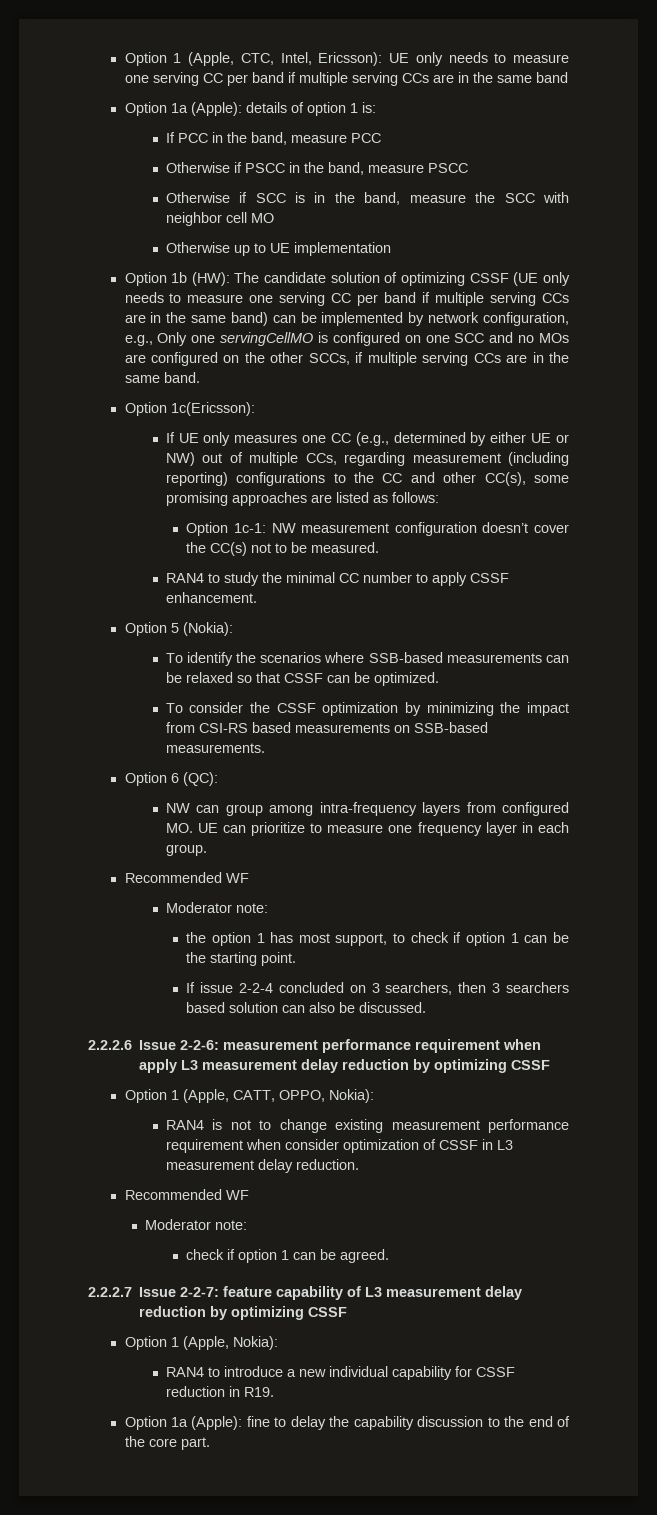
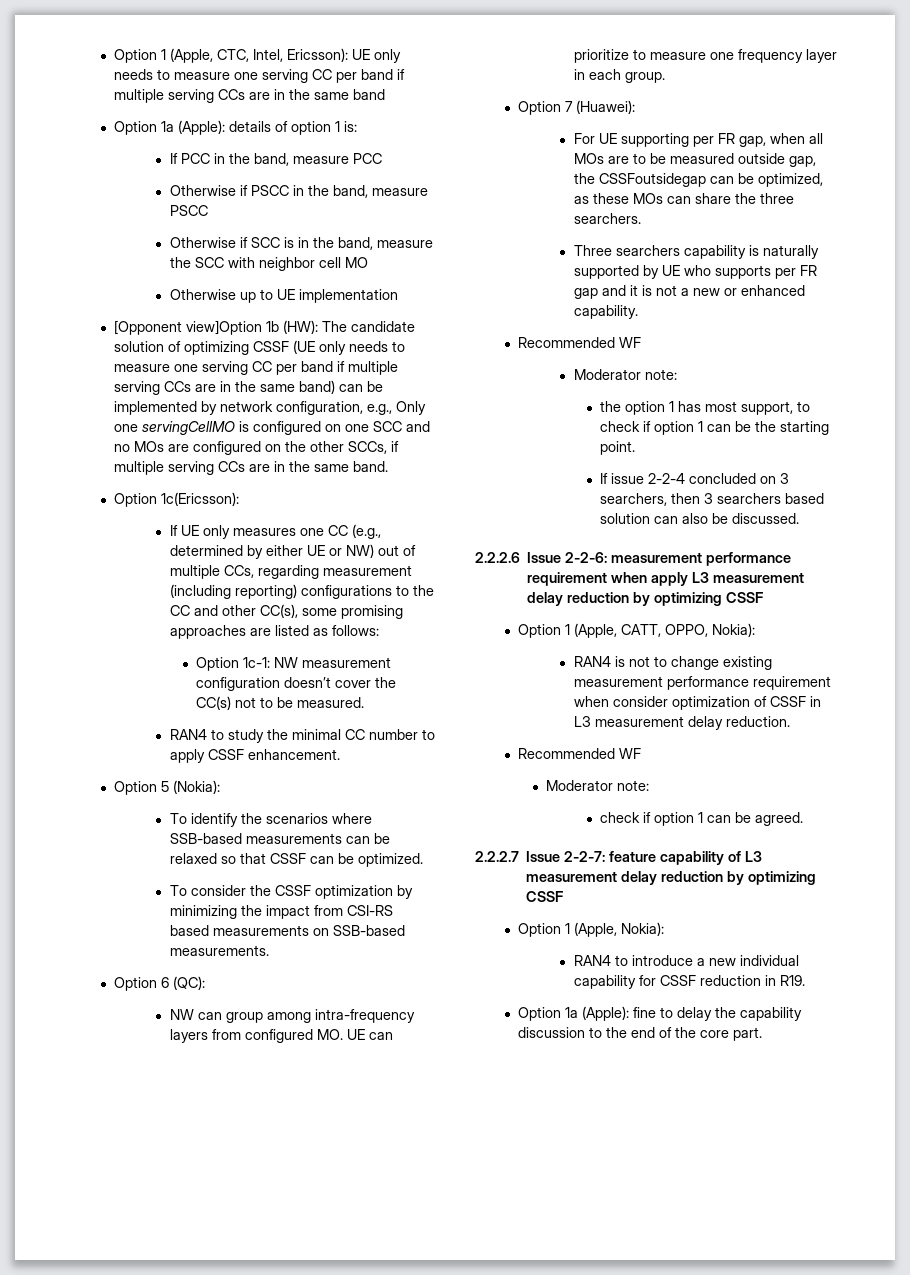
- Option 1b (HW): The candidate solution of optimizing CSSF (UE only needs to measure one serving CC per band if multiple serving CCs are in the same band) can be implemented by network configuration, e.g., Only one servingCellMO is configured on one SCC and no MOs are configured on the other SCCs, if multiple serving CCs are in the same band.
+ [Opponent view]Option 1b (HW): The candidate solution of optimizing CSSF (UE only needs to measure one serving CC per band if multiple serving CCs are in the same band) can be implemented by network configuration, e.g., Only one servingCellMO is configured on one SCC and no MOs are configured on the other SCCs, if multiple serving CCs are in the same band.
+ Option 7 (Huawei):
+ For UE supporting per FR gap, when all MOs are to be measured outside gap, the CSSFoutsidegap can be optimized, as these MOs can share the three searchers.
+ Three searchers capability is naturally supported by UE who supports per FR gap and it is not a new or enhanced capability.

